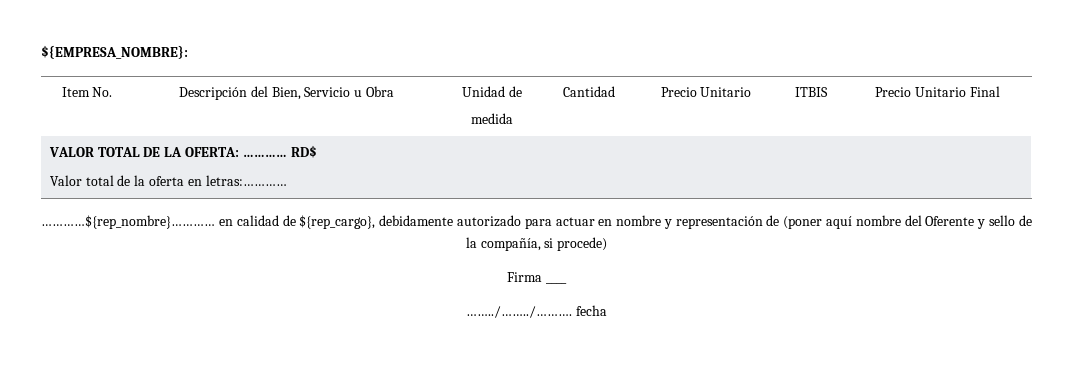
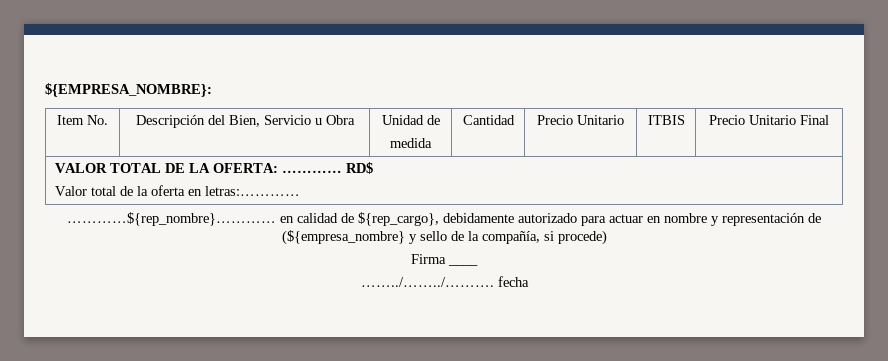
- …………${rep_nombre}………… en calidad de ${rep_cargo}, debidamente autorizado para actuar en nombre y representación de (poner aquí nombre del Oferente y sello de la compañía, si procede)
+ …………${rep_nombre}………… en calidad de ${rep_cargo}, debidamente autorizado para actuar en nombre y representación de (${empresa_nombre} y sello de la compañía, si procede)

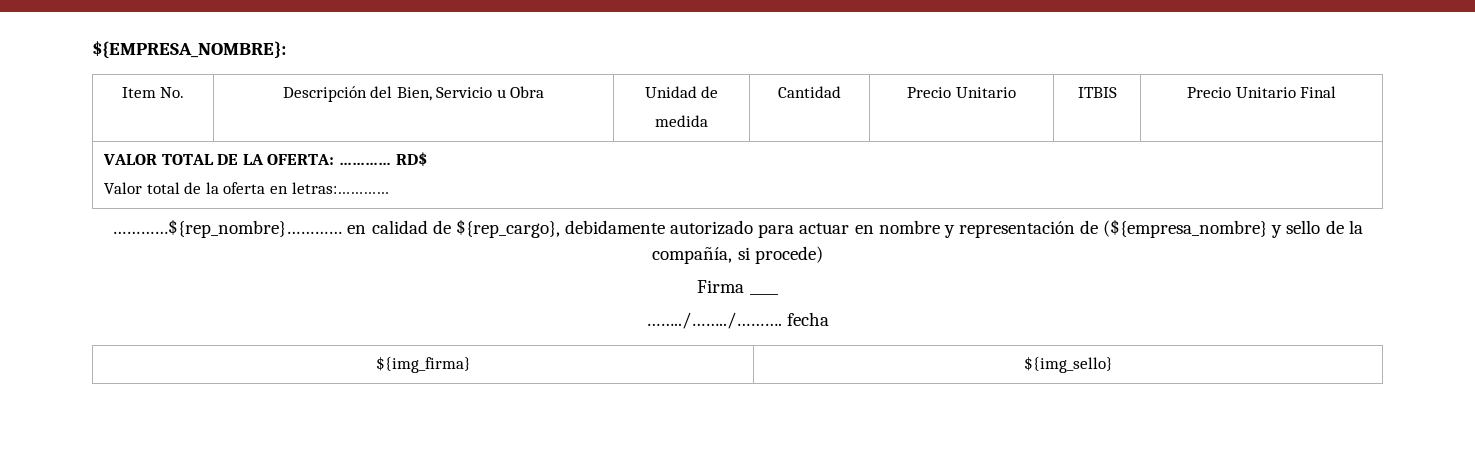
+ ${img_firma} | ${img_sello}

